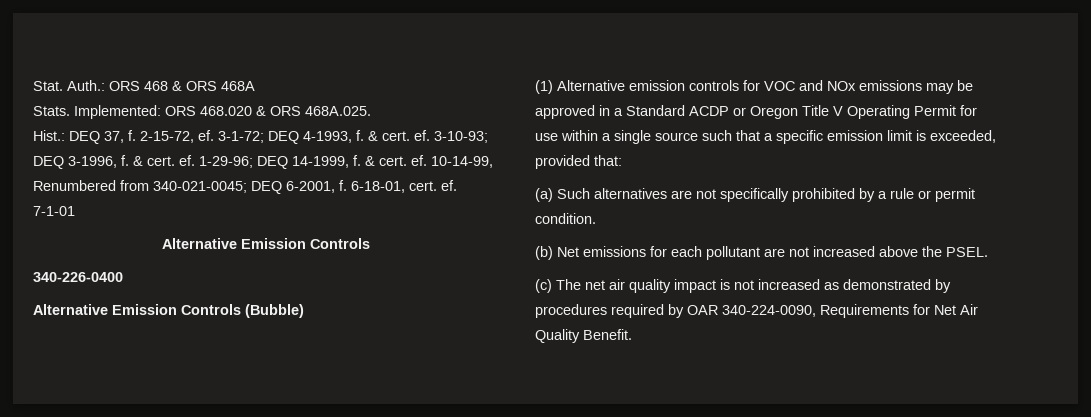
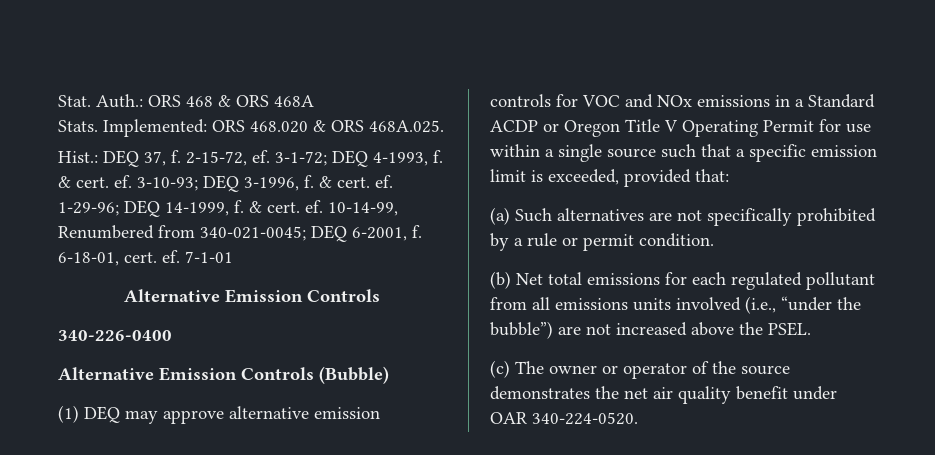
- (1) Alternative emission controls for VOC and NOx emissions may be approved in a Standard ACDP or Oregon Title V Operating Permit for use within a single source such that a specific emission limit is exceeded, provided that:
+ (1) DEQ may approve alternative emission controls for VOC and NOx emissions in a Standard ACDP or Oregon Title V Operating Permit for use within a single source such that a specific emission limit is exceeded, provided that:
- (b) Net emissions for each pollutant are not increased above the PSEL.
+ (b) Net total emissions for each regulated pollutant from all emissions units involved (i.e., “under the bubble”) are not increased above the PSEL.
- (c) The net air quality impact is not increased as demonstrated by procedures required by OAR 340-224-0090, Requirements for Net Air Quality Benefit.
+ (c) The owner or operator of the source demonstrates the net air quality benefit under OAR 340-224-0520.

